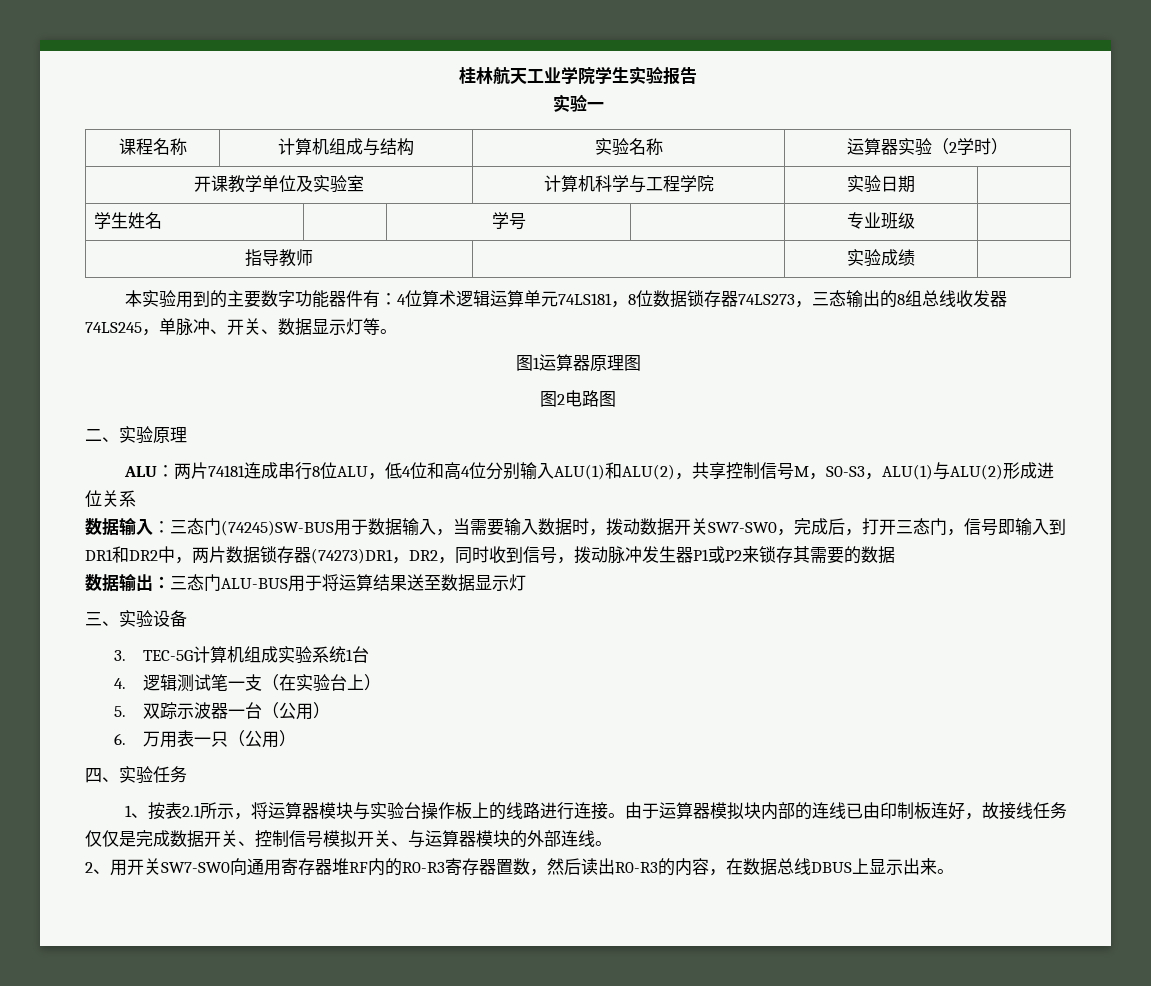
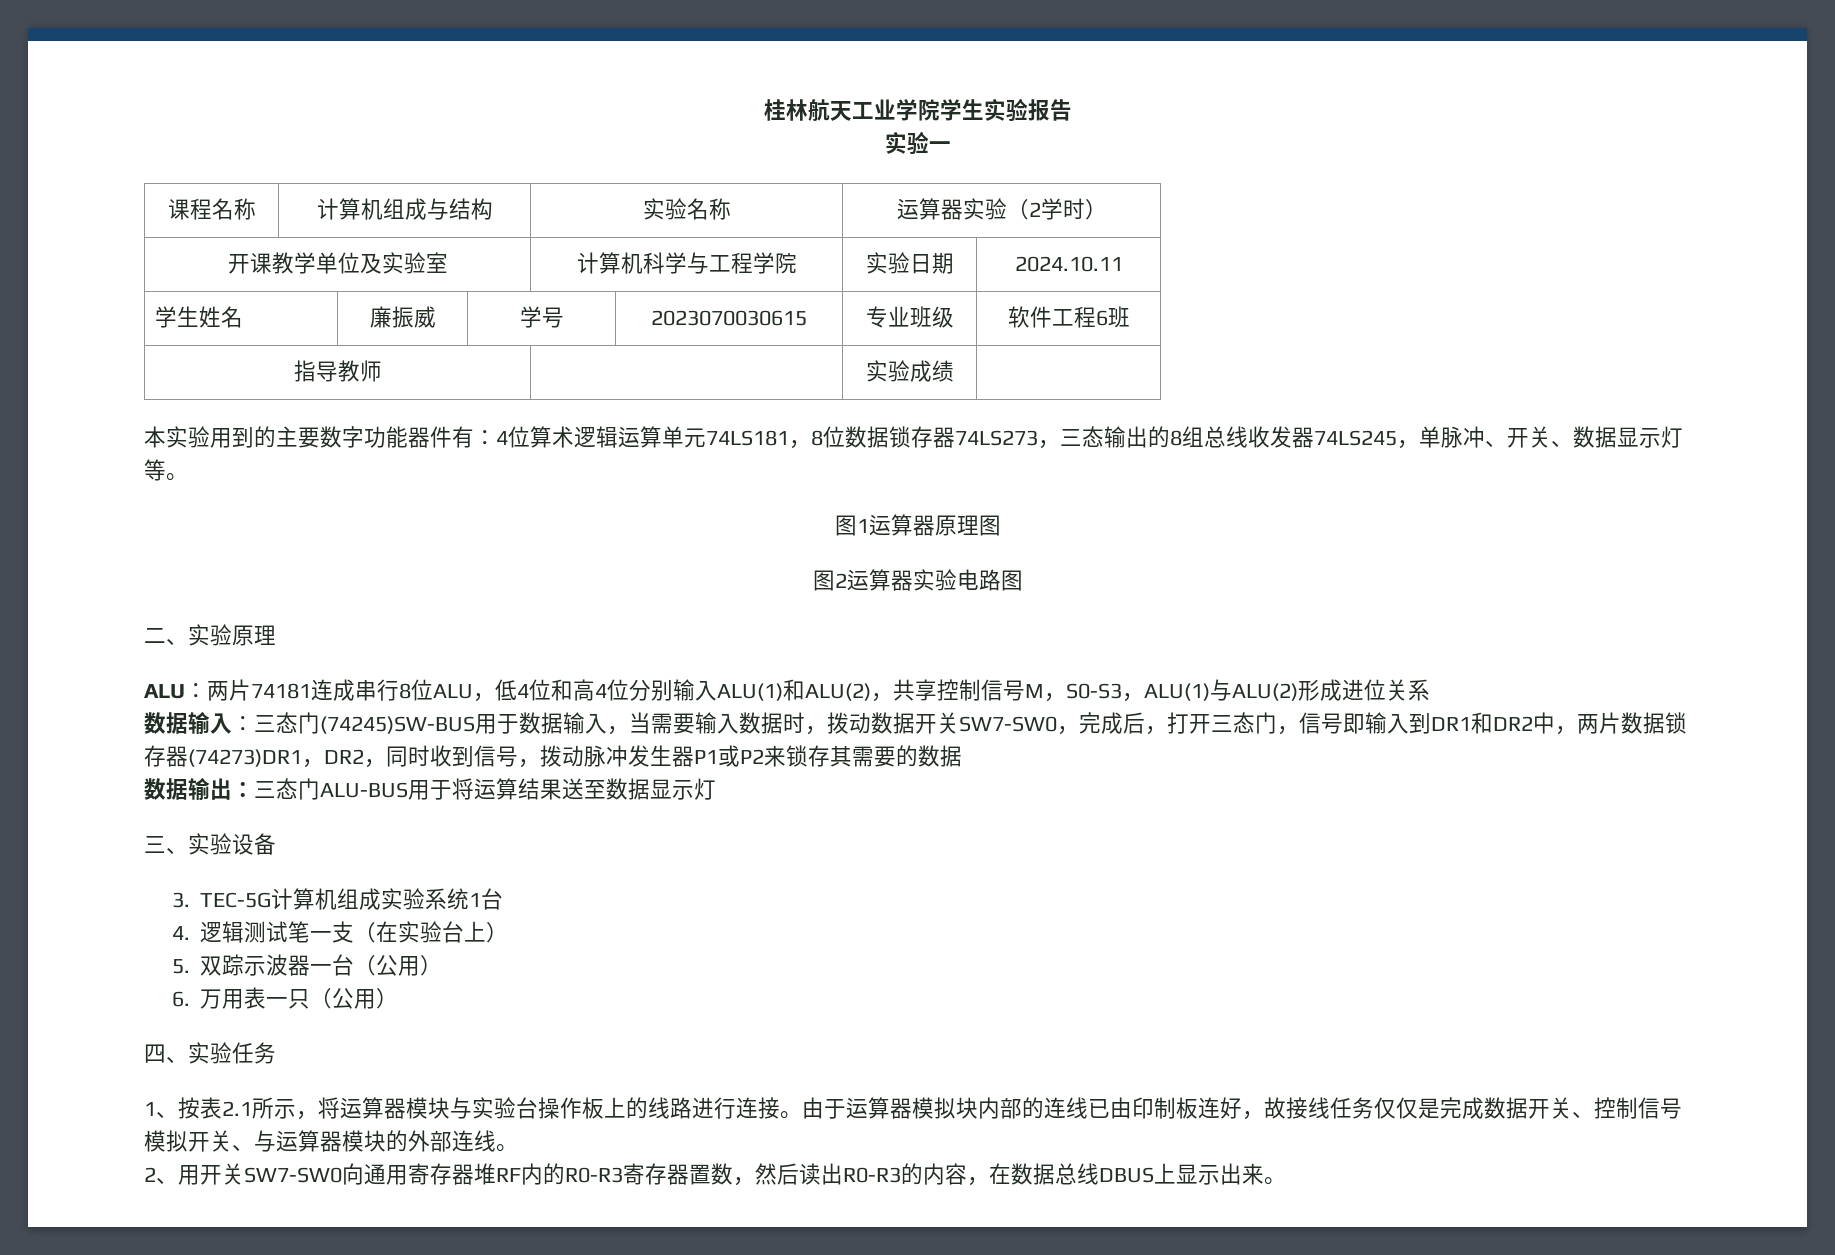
- 开课教学单位及实验室 | 计算机科学与工程学院 | 实验日期 |
+ 开课教学单位及实验室 | 计算机科学与工程学院 | 实验日期 | 2024.10.11
- 学生姓名 | | 学号 | | 专业班级 |
+ 学生姓名 | 廉振威 | 学号 | 2023070030615 | 专业班级 | 软件工程6班
- 图2电路图
+ 图2运算器实验电路图

